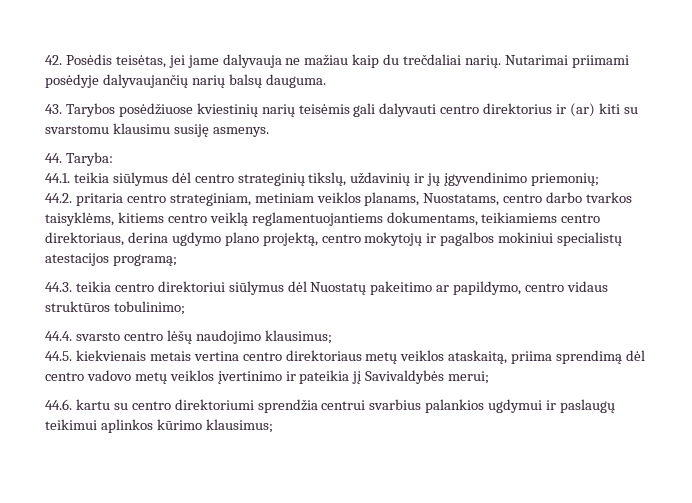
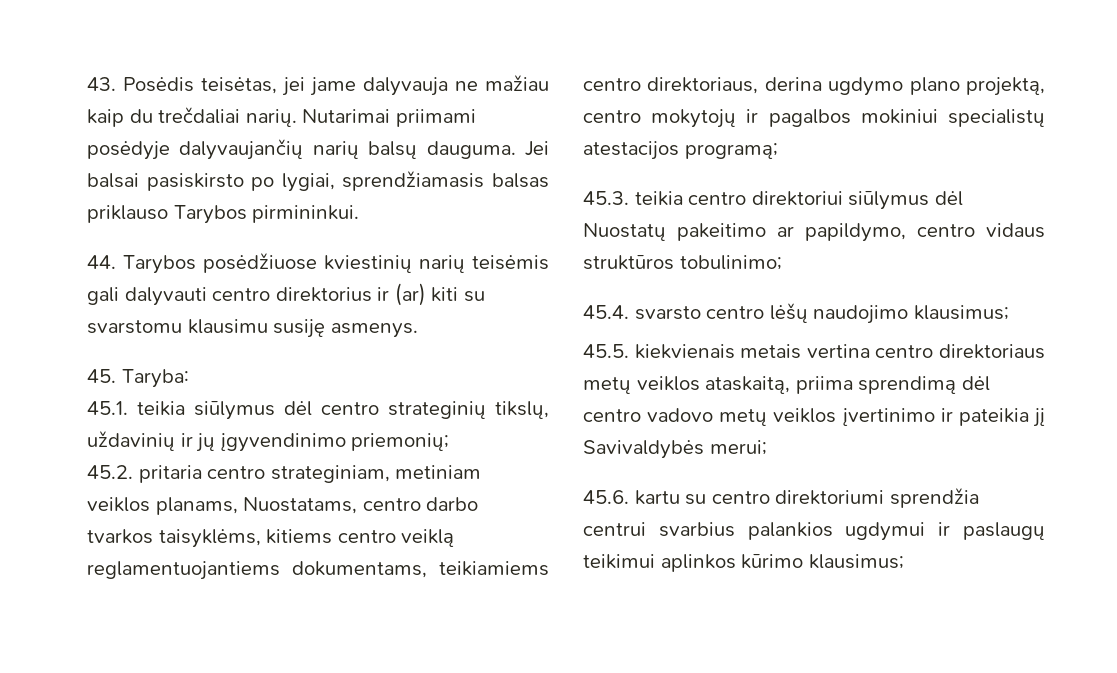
- 42. Posėdis teisėtas, jei jame dalyvauja ne mažiau kaip du trečdaliai narių.
+ 43. Posėdis teisėtas, jei jame dalyvauja ne mažiau kaip du trečdaliai narių.
- Nutarimai priimami posėdyje dalyvaujančių narių balsų dauguma.
- 43. Tarybos posėdžiuose kviestinių narių teisėmis gali dalyvauti centro direktorius ir (ar) kiti su svarstomu klausimu susiję asmenys.
+ Nutarimai priimami posėdyje dalyvaujančių narių balsų dauguma. Jei balsai pasiskirsto po lygiai, sprendžiamasis balsas priklauso Tarybos pirmininkui.
+ 44. Tarybos posėdžiuose kviestinių narių teisėmis gali dalyvauti centro direktorius ir (ar) kiti su svarstomu klausimu susiję asmenys.
- 44. Taryba:
+ 45. Taryba:
- 44.1. teikia siūlymus dėl centro strateginių tikslų, uždavinių ir jų įgyvendinimo priemonių;
+ 45.1. teikia siūlymus dėl centro strateginių tikslų, uždavinių ir jų įgyvendinimo priemonių;
- 44.2. pritaria centro strateginiam, metiniam veiklos planams, Nuostatams, centro darbo tvarkos taisyklėms, kitiems centro veiklą reglamentuojantiems dokumentams, teikiamiems centro direktoriaus, derina ugdymo plano projektą, centro mokytojų ir pagalbos mokiniui specialistų atestacijos programą;
+ 45.2. pritaria centro strateginiam, metiniam veiklos planams, Nuostatams, centro darbo tvarkos taisyklėms, kitiems centro veiklą reglamentuojantiems dokumentams, teikiamiems centro direktoriaus, derina ugdymo plano projektą, centro mokytojų ir pagalbos mokiniui specialistų atestacijos programą;
- 44.3. teikia centro direktoriui siūlymus dėl Nuostatų pakeitimo ar papildymo, centro vidaus struktūros tobulinimo;
+ 45.3. teikia centro direktoriui siūlymus dėl Nuostatų pakeitimo ar papildymo, centro vidaus struktūros tobulinimo;
- 44.4. svarsto centro lėšų naudojimo klausimus;
+ 45.4. svarsto centro lėšų naudojimo klausimus;
- 44.5. kiekvienais metais vertina centro direktoriaus metų veiklos ataskaitą, priima sprendimą dėl centro vadovo metų veiklos įvertinimo ir pateikia jį Savivaldybės merui;
+ 45.5. kiekvienais metais vertina centro direktoriaus metų veiklos ataskaitą, priima sprendimą dėl centro vadovo metų veiklos įvertinimo ir pateikia jį Savivaldybės merui;
- 44.6. kartu su centro direktoriumi sprendžia centrui svarbius palankios ugdymui ir paslaugų teikimui aplinkos kūrimo klausimus;
+ 45.6. kartu su centro direktoriumi sprendžia centrui svarbius palankios ugdymui ir paslaugų teikimui aplinkos kūrimo klausimus;

